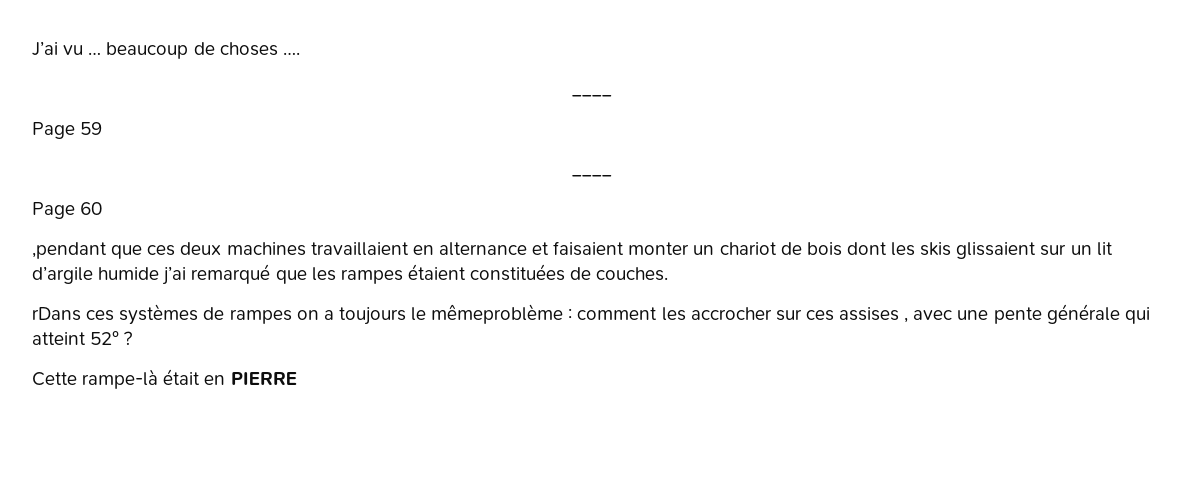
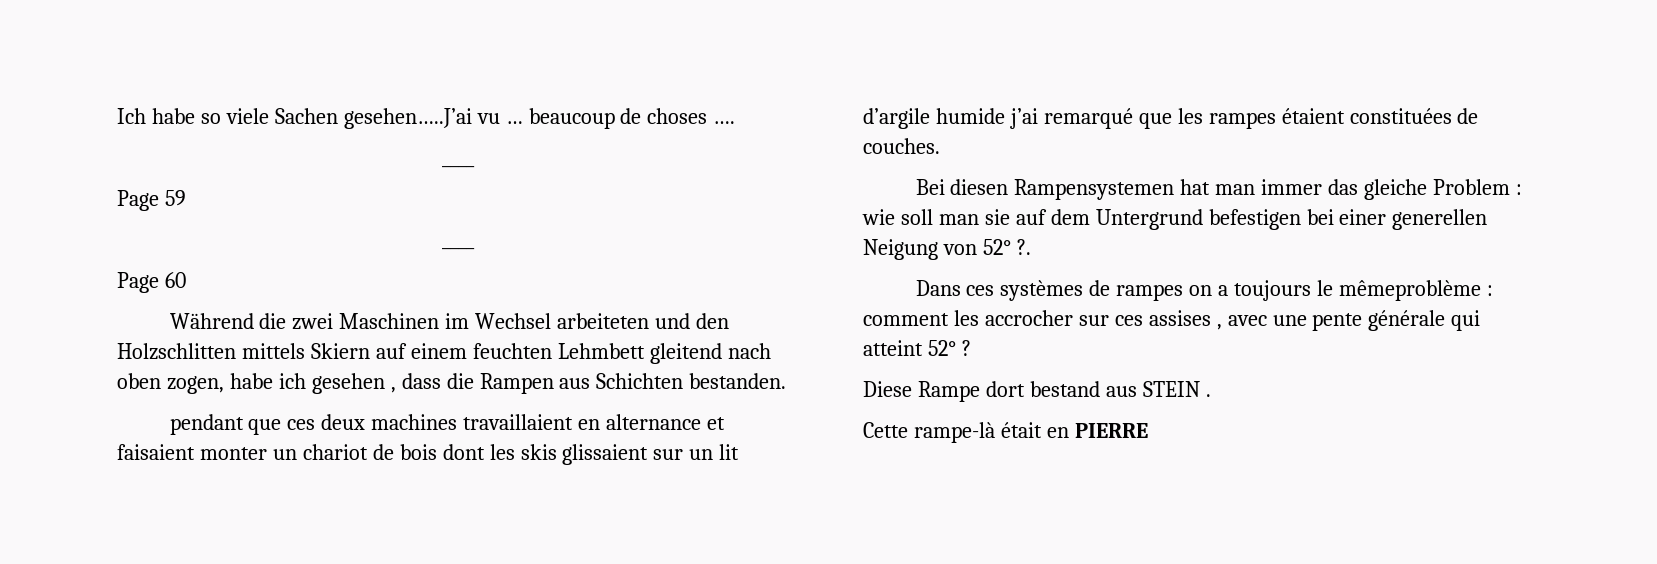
- J’ai vu … beaucoup de choses ….
+ Ich habe so viele Sachen gesehen…..J’ai vu … beaucoup de choses ….
- ,pendant que ces deux machines travaillaient en alternance et faisaient monter un chariot de bois dont les skis glissaient sur un lit d’argile humide j’ai remarqué que les rampes étaient constituées de couches.
+ Während die zwei Maschinen im Wechsel arbeiteten und den Holzschlitten mittels Skiern auf einem feuchten Lehmbett gleitend nach oben zogen, habe ich gesehen , dass die Rampen aus Schichten bestanden.
+ pendant que ces deux machines travaillaient en alternance et faisaient monter un chariot de bois dont les skis glissaient sur un lit d’argile humide j’ai remarqué que les rampes étaient constituées de couches.
- rDans ces systèmes de rampes on a toujours le mêmeproblème : comment les accrocher sur ces assises , avec une pente générale qui atteint 52° ?
+ Bei diesen Rampensystemen hat man immer das gleiche Problem : wie soll man sie auf dem Untergrund befestigen bei einer generellen Neigung von 52° ?.
+ Dans ces systèmes de rampes on a toujours le mêmeproblème : comment les accrocher sur ces assises , avec une pente générale qui atteint 52° ?
+ Diese Rampe dort bestand aus STEIN .

